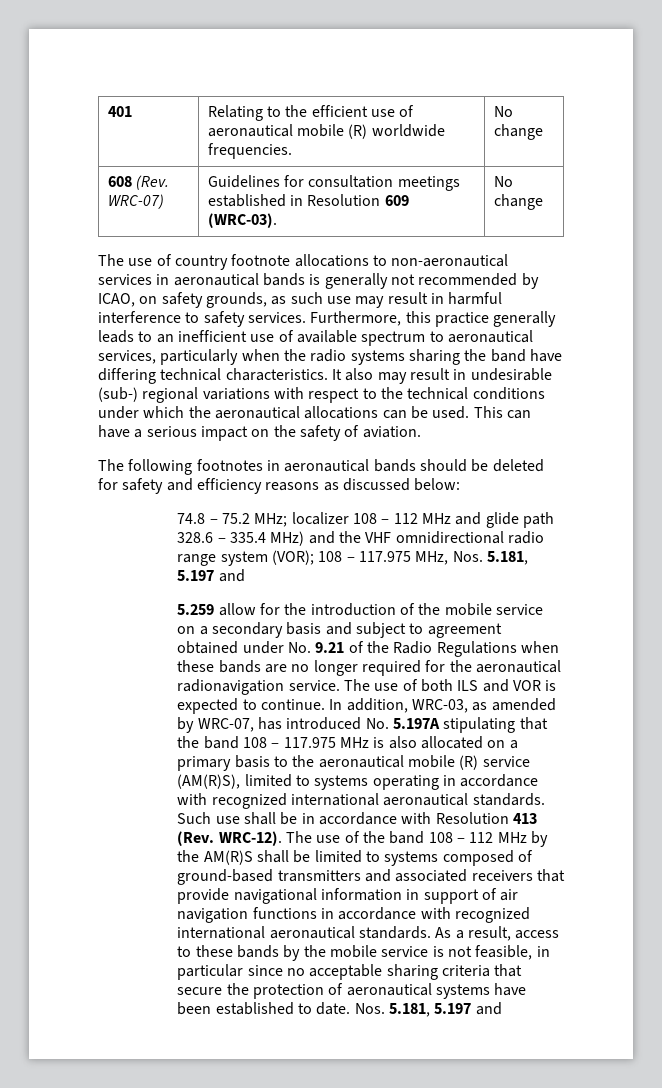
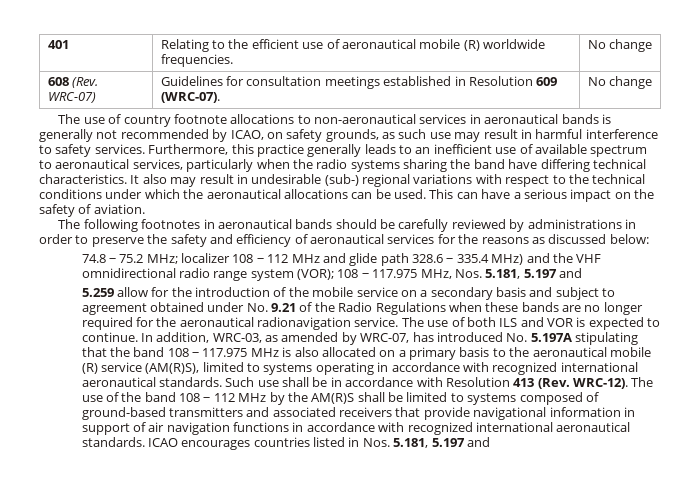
- 608 (Rev. WRC-07) | Guidelines for consultation meetings established in Resolution 609 (WRC-03). | No change
+ 608 (Rev. WRC-07) | Guidelines for consultation meetings established in Resolution 609 (WRC-07). | No change
- The following footnotes in aeronautical bands should be deleted for safety and efficiency reasons as discussed below:
+ The following footnotes in aeronautical bands should be carefully reviewed by administrations in order to preserve the safety and efficiency of aeronautical services for the reasons as discussed below:
- As a result, access to these bands by the mobile service is not feasible, in particular since no acceptable sharing criteria that secure the protection of aeronautical systems have been established to date. Nos. 5.181, 5.197 and
+ ICAO encourages countries listed in Nos. 5.181, 5.197 and

